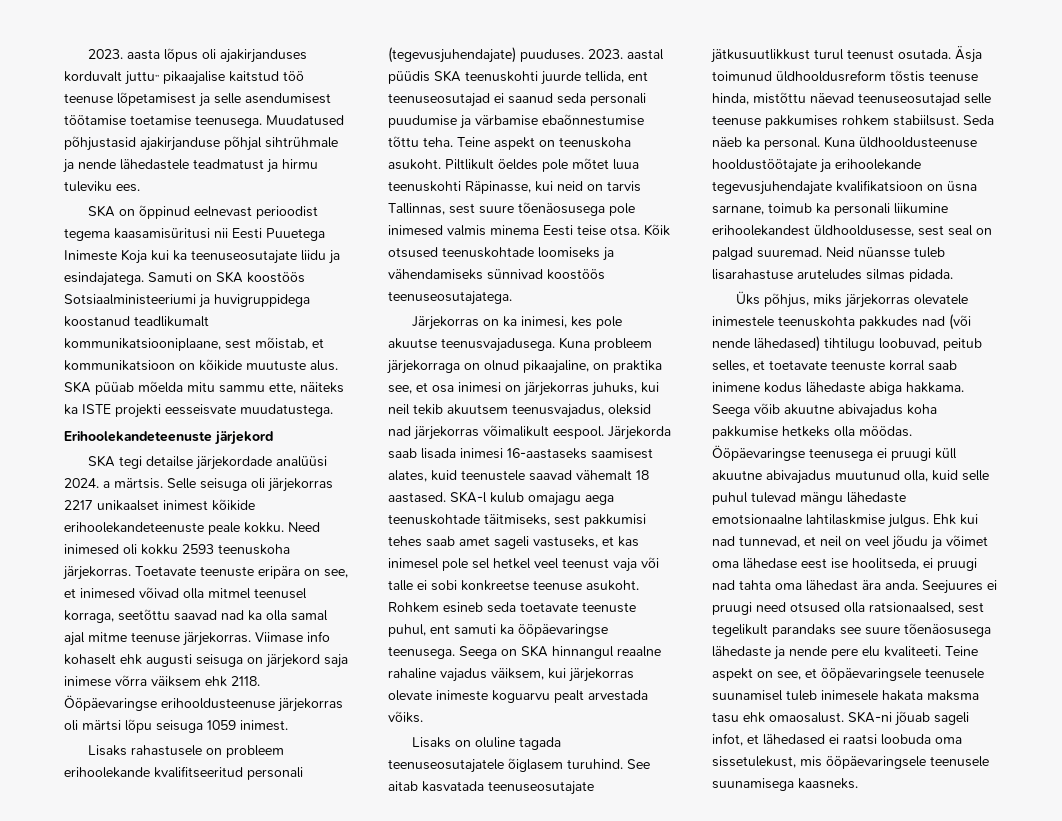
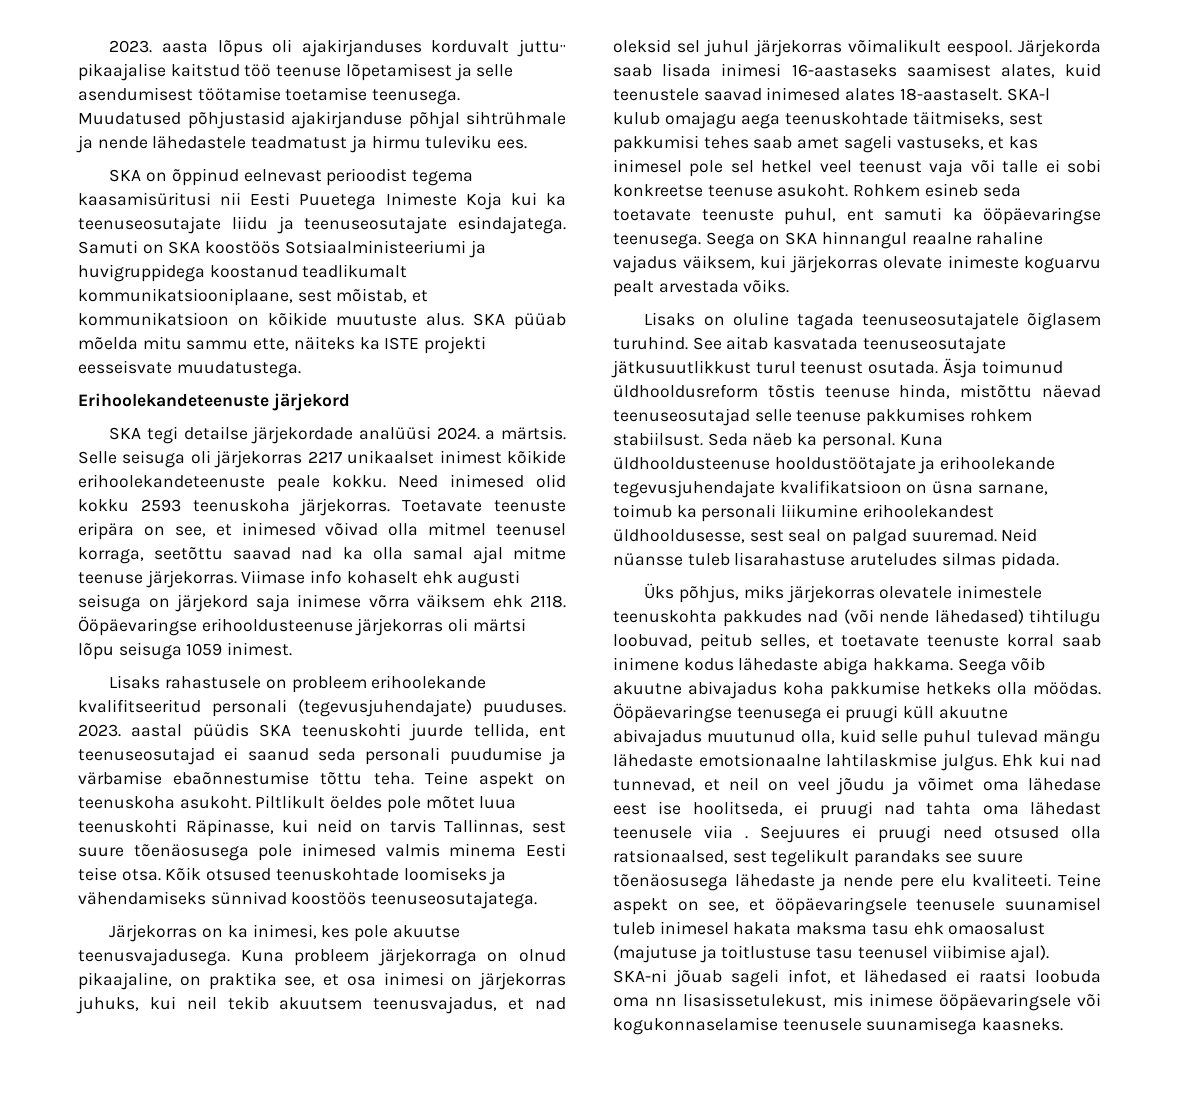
- SKA on õppinud eelnevast perioodist tegema kaasamisüritusi nii Eesti Puuetega Inimeste Koja kui ka teenuseosutajate liidu ja esindajatega.
+ SKA on õppinud eelnevast perioodist tegema kaasamisüritusi nii Eesti Puuetega Inimeste Koja kui ka teenuseosutajate liidu ja teenuseosutajate esindajatega.
- Need inimesed oli kokku 2593 teenuskoha järjekorras.
+ Need inimesed olid kokku 2593 teenuskoha järjekorras.
- Kuna probleem järjekorraga on olnud pikaajaline, on praktika see, et osa inimesi on järjekorras juhuks, kui neil tekib akuutsem teenusvajadus, oleksid nad järjekorras võimalikult eespool.
+ Kuna probleem järjekorraga on olnud pikaajaline, on praktika see, et osa inimesi on järjekorras juhuks, kui neil tekib akuutsem teenusvajadus, et nad oleksid sel juhul järjekorras võimalikult eespool.
- Järjekorda saab lisada inimesi 16-aastaseks saamisest alates, kuid teenustele saavad vähemalt 18 aastased.
+ Järjekorda saab lisada inimesi 16-aastaseks saamisest alates, kuid teenustele saavad inimesed alates 18-aastaselt.
- Ehk kui nad tunnevad, et neil on veel jõudu ja võimet oma lähedase eest ise hoolitseda, ei pruugi nad tahta oma lähedast ära anda.
+ Ehk kui nad tunnevad, et neil on veel jõudu ja võimet oma lähedase eest ise hoolitseda, ei pruugi nad tahta oma lähedast teenusele viia .
- Teine aspekt on see, et ööpäevaringsele teenusele suunamisel tuleb inimesele hakata maksma tasu ehk omaosalust.
+ Teine aspekt on see, et ööpäevaringsele teenusele suunamisel tuleb inimesel hakata maksma tasu ehk omaosalust (majutuse ja toitlustuse tasu teenusel viibimise ajal).
- SKA-ni jõuab sageli infot, et lähedased ei raatsi loobuda oma sissetulekust, mis ööpäevaringsele teenusele suunamisega kaasneks.
+ SKA-ni jõuab sageli infot, et lähedased ei raatsi loobuda oma nn lisasissetulekust, mis inimese ööpäevaringsele või kogukonnaselamise teenusele suunamisega kaasneks.

